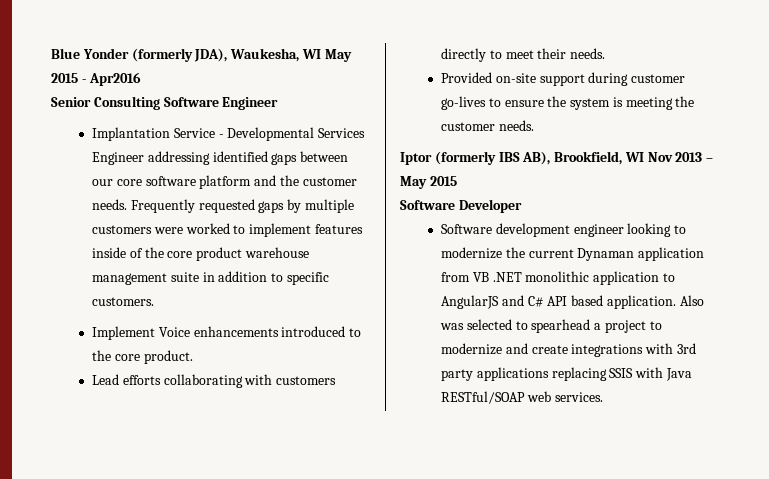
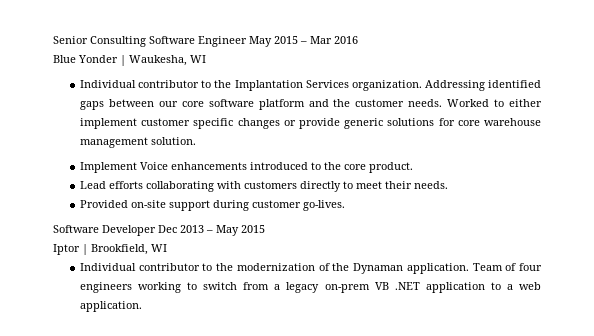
- Blue Yonder (formerly JDA), Waukesha, WI May 2015 - Apr2016
- Senior Consulting Software Engineer
- Implantation Service - Developmental Services Engineer addressing identified gaps between our core software platform and the customer needs.
+ Senior Consulting Software Engineer May 2015 – Mar 2016
+ Blue Yonder | Waukesha, WI
+ Individual contributor to the Implantation Services organization. Addressing identified gaps between our core software platform and the customer needs.
- Frequently requested gaps by multiple customers were worked to implement features inside of the core product warehouse management suite in addition to specific customers.
+ Worked to either implement customer specific changes or provide generic solutions for core warehouse management solution.
- Provided on-site support during customer go-lives to ensure the system is meeting the customer needs.
- Iptor (formerly IBS AB), Brookfield, WI Nov 2013 – May 2015
- Software Developer
- Software development engineer looking to modernize the current Dynaman application from VB .NET monolithic application to AngularJS and C# API based application. Also was selected to spearhead a project to modernize and create integrations with 3rd party applications replacing SSIS with Java RESTful/SOAP web services.
+ Provided on-site support during customer go-lives.
+ Software Developer Dec 2013 – May 2015
+ Iptor | Brookfield, WI
+ Individual contributor to the modernization of the Dynaman application. Team of four engineers working to switch from a legacy on-prem VB .NET application to a web application.

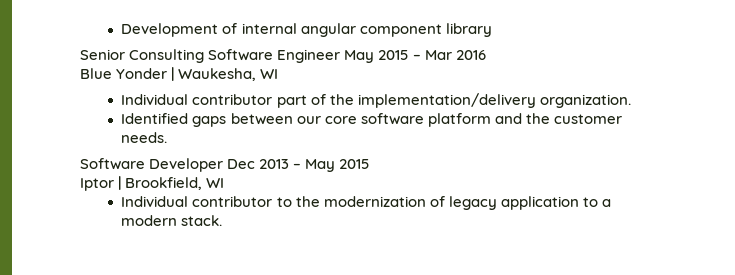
+ Development of internal angular component library
- Individual contributor to the Implantation Services organization. Addressing identified gaps between our core software platform and the customer needs. Worked to either implement customer specific changes or provide generic solutions for core warehouse management solution.
- Implement Voice enhancements introduced to the core product.
- Lead efforts collaborating with customers directly to meet their needs.
- Provided on-site support during customer go-lives.
+ Individual contributor part of the implementation/delivery organization.
+ Identified gaps between our core software platform and the customer needs.
- Individual contributor to the modernization of the Dynaman application. Team of four engineers working to switch from a legacy on-prem VB .NET application to a web application.
+ Individual contributor to the modernization of legacy application to a modern stack.

